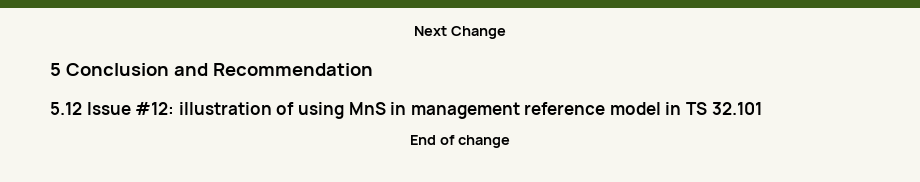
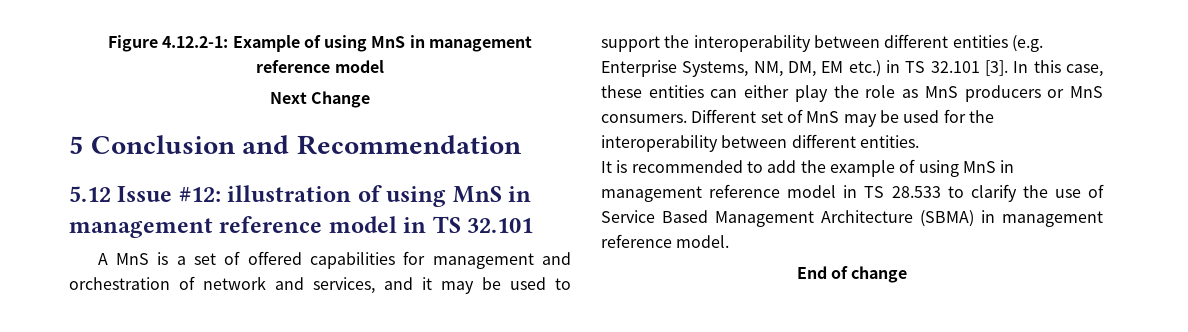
+ Figure 4.12.2-1: Example of using MnS in management reference model
+ A MnS is a set of offered capabilities for management and orchestration of network and services, and it may be used to support the interoperability between different entities (e.g. Enterprise Systems, NM, DM, EM etc.) in TS 32.101 [3]. In this case, these entities can either play the role as MnS producers or MnS consumers. Different set of MnS may be used for the interoperability between different entities.
+ It is recommended to add the example of using MnS in management reference model in TS 28.533 to clarify the use of Service Based Management Architecture (SBMA) in management reference model.

